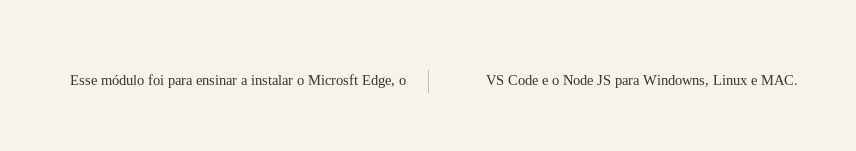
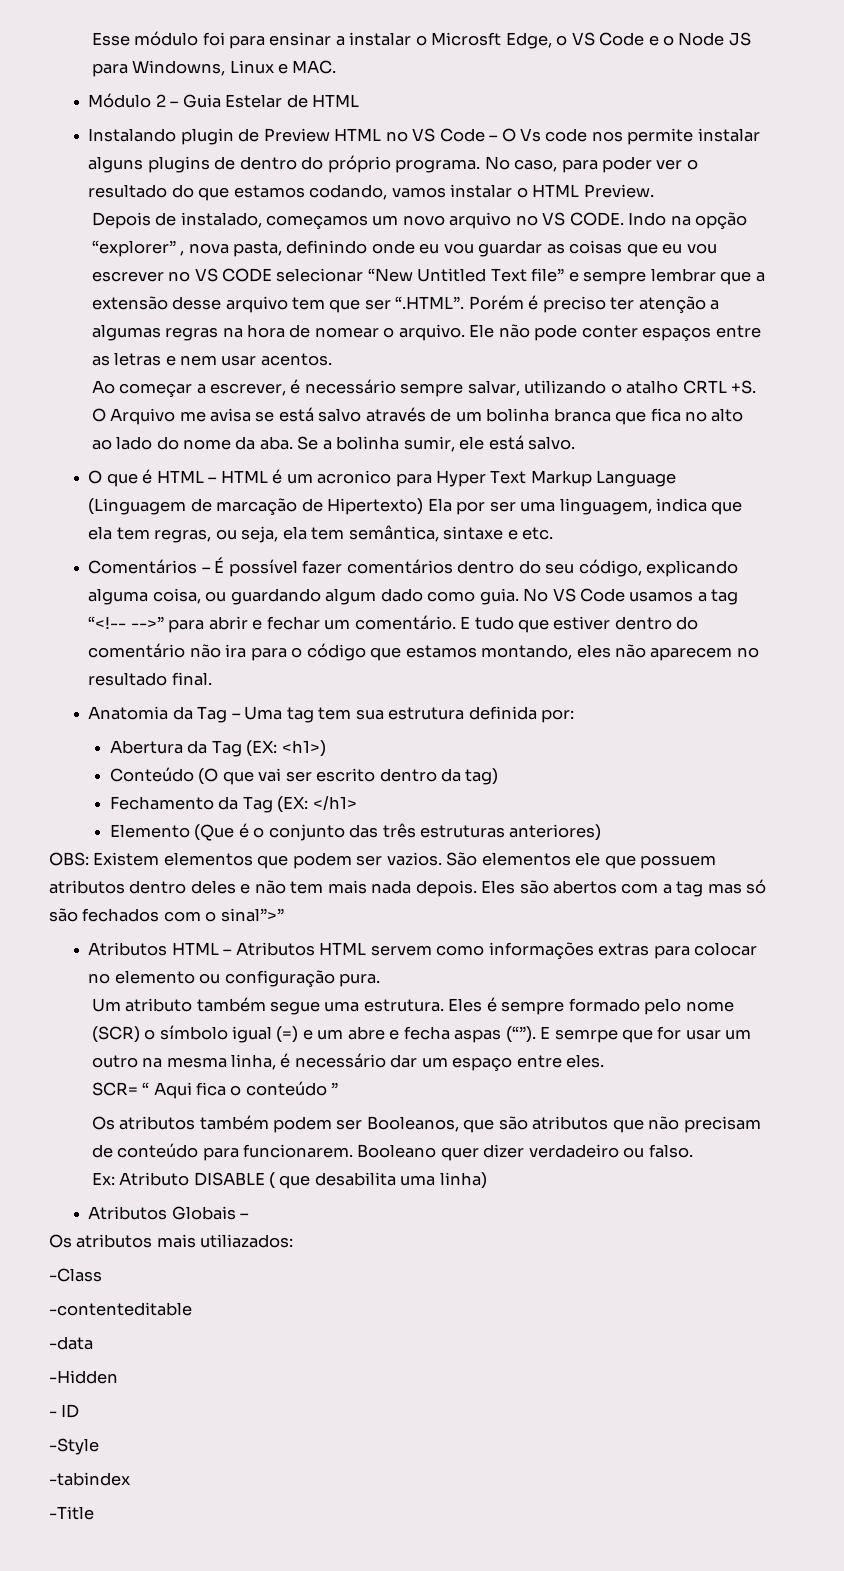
+ Módulo 2 – Guia Estelar de HTML
+ Instalando plugin de Preview HTML no VS Code – O Vs code nos permite instalar alguns plugins de dentro do próprio programa. No caso, para poder ver o resultado do que estamos codando, vamos instalar o HTML Preview.
+ Depois de instalado, começamos um novo arquivo no VS CODE. Indo na opção “explorer” , nova pasta, definindo onde eu vou guardar as coisas que eu vou escrever no VS CODE selecionar “New Untitled Text file” e sempre lembrar que a extensão desse arquivo tem que ser “.HTML”. Porém é preciso ter atenção a algumas regras na hora de nomear o arquivo. Ele não pode conter espaços entre as letras e nem usar acentos.
+ Ao começar a escrever, é necessário sempre salvar, utilizando o atalho CRTL +S. O Arquivo me avisa se está salvo através de um bolinha branca que fica no alto ao lado do nome da aba. Se a bolinha sumir, ele está salvo.
+ O que é HTML – HTML é um acronico para Hyper Text Markup Language (Linguagem de marcação de Hipertexto) Ela por ser uma linguagem, indica que ela tem regras, ou seja, ela tem semântica, sintaxe e etc.
+ Comentários – É possível fazer comentários dentro do seu código, explicando alguma coisa, ou guardando algum dado como guia. No VS Code usamos a tag “<!-- -->” para abrir e fechar um comentário. E tudo que estiver dentro do comentário não ira para o código que estamos montando, eles não aparecem no resultado final.
+ Anatomia da Tag – Uma tag tem sua estrutura definida por:
+ Abertura da Tag (EX: <h1>)
+ Conteúdo (O que vai ser escrito dentro da tag)
+ Fechamento da Tag (EX: </h1>
+ Elemento (Que é o conjunto das três estruturas anteriores)
+ OBS: Existem elementos que podem ser vazios. São elementos ele que possuem atributos dentro deles e não tem mais nada depois. Eles são abertos com a tag mas só são fechados com o sinal”>”
+ Atributos HTML – Atributos HTML servem como informações extras para colocar no elemento ou configuração pura.
+ Um atributo também segue uma estrutura. Eles é sempre formado pelo nome (SCR) o símbolo igual (=) e um abre e fecha aspas (“”). E semrpe que for usar um outro na mesma linha, é necessário dar um espaço entre eles.
+ SCR= “ Aqui fica o conteúdo ”
+ Os atributos também podem ser Booleanos, que são atributos que não precisam de conteúdo para funcionarem. Booleano quer dizer verdadeiro ou falso.
+ Ex: Atributo DISABLE ( que desabilita uma linha)
+ Atributos Globais –
+ Os atributos mais utiliazados:
+ -Class
+ -contenteditable
+ -data
+ -Hidden
+ - ID
+ -Style
+ -tabindex
+ -Title

